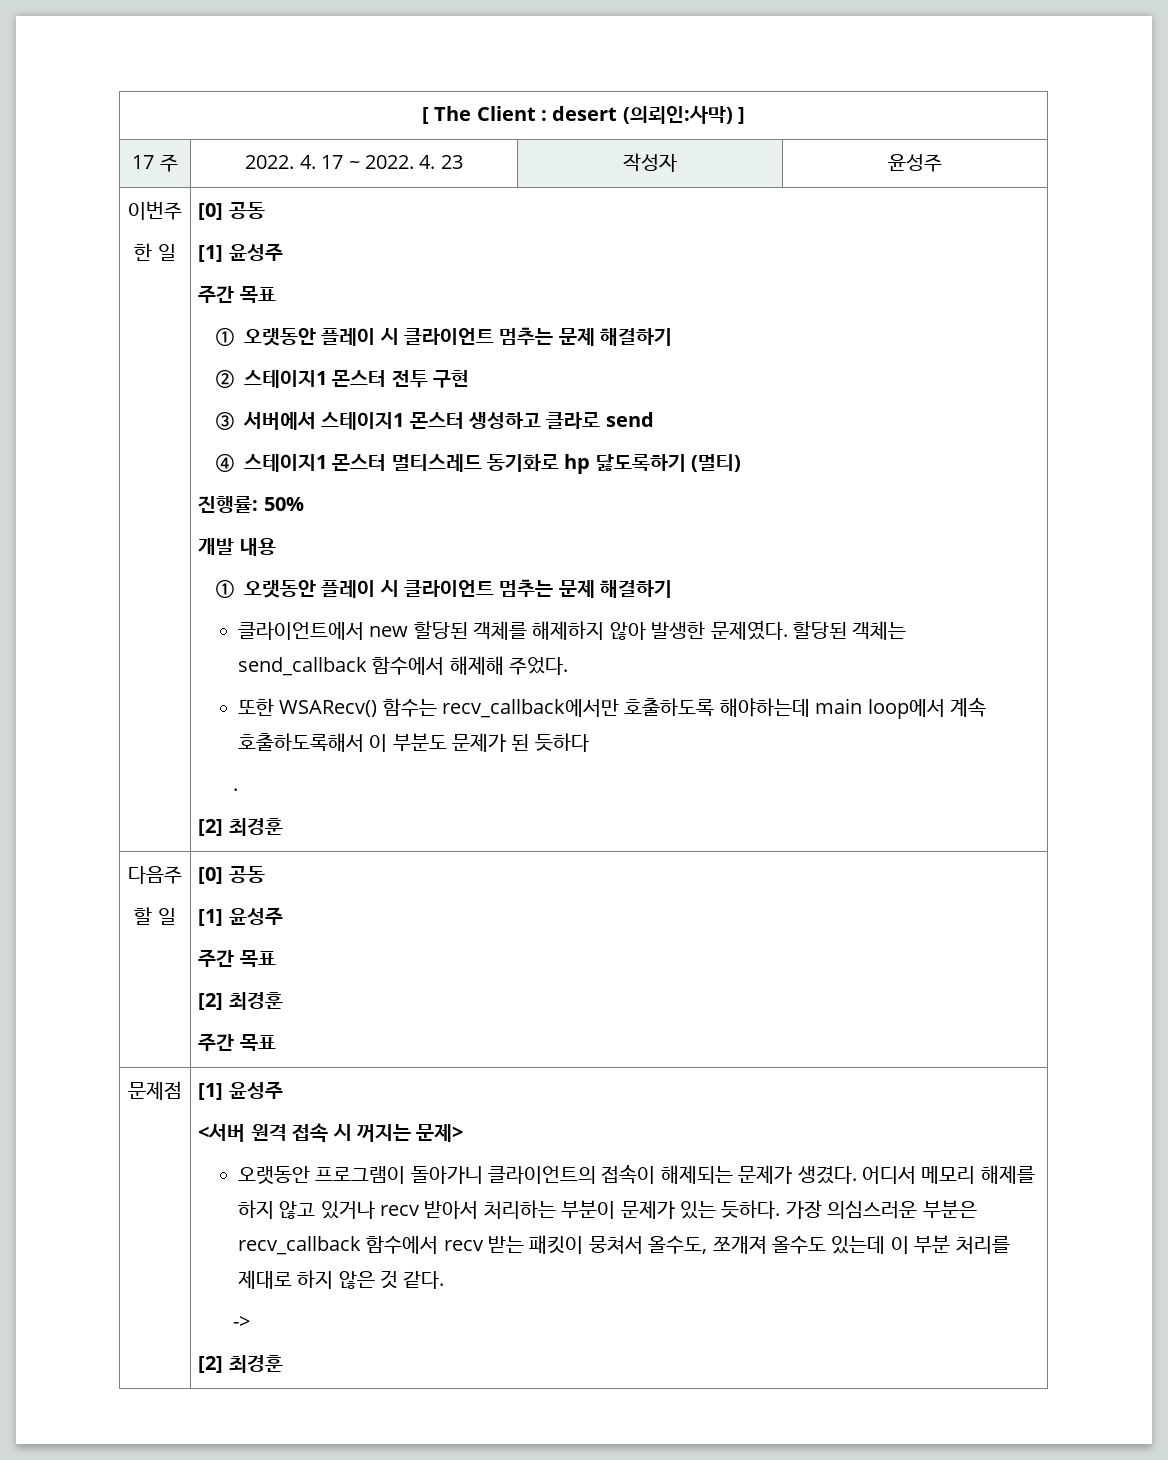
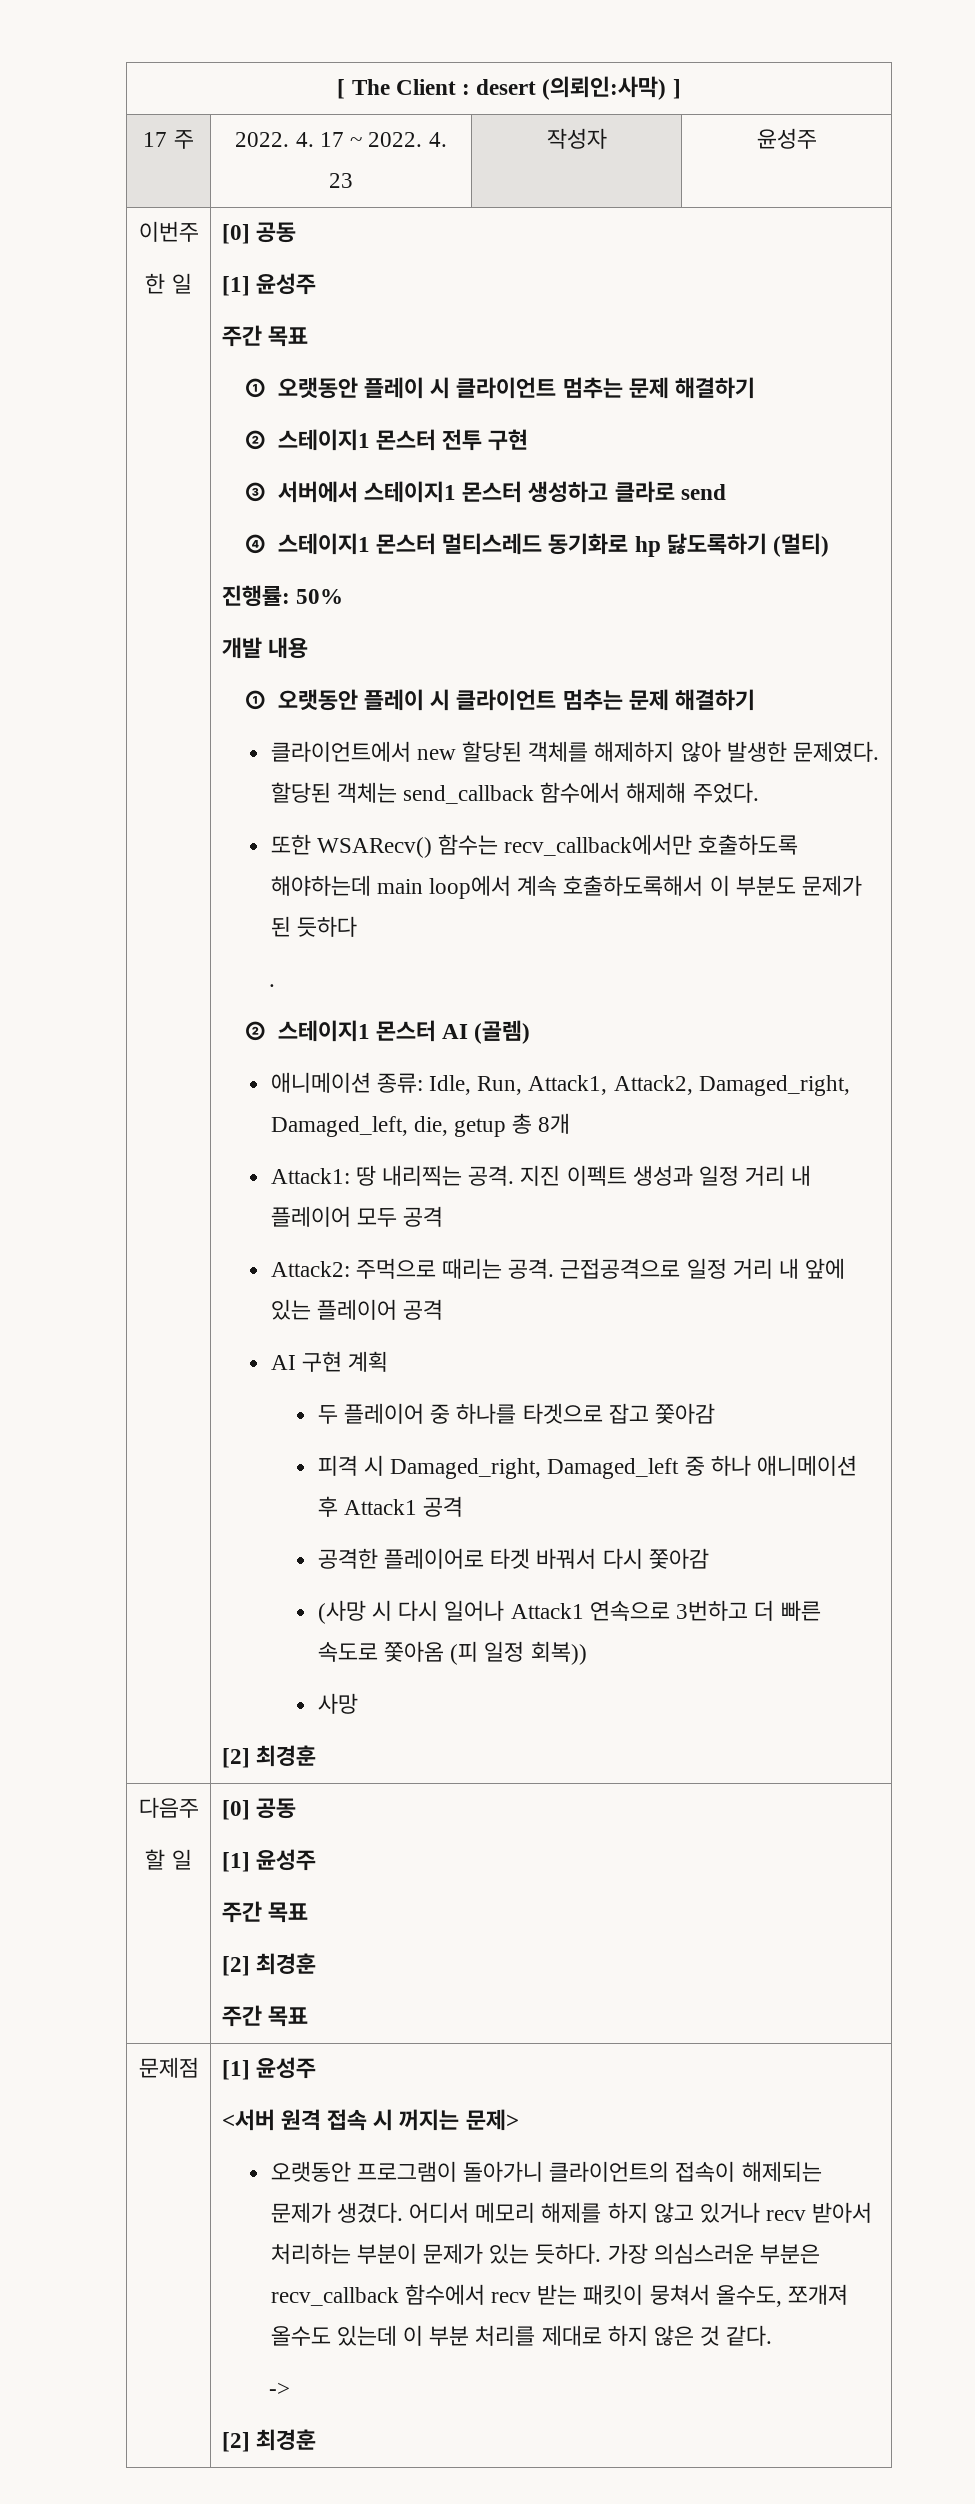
+ ② 스테이지1 몬스터 AI (골렘)
+ 애니메이션 종류: Idle, Run, Attack1, Attack2, Damaged_right, Damaged_left, die, getup 총 8개
+ Attack1: 땅 내리찍는 공격. 지진 이펙트 생성과 일정 거리 내 플레이어 모두 공격
+ Attack2: 주먹으로 때리는 공격. 근접공격으로 일정 거리 내 앞에 있는 플레이어 공격
+ AI 구현 계획
+ 두 플레이어 중 하나를 타겟으로 잡고 쫓아감
+ 피격 시 Damaged_right, Damaged_left 중 하나 애니메이션 후 Attack1 공격
+ 공격한 플레이어로 타겟 바꿔서 다시 쫓아감
+ (사망 시 다시 일어나 Attack1 연속으로 3번하고 더 빠른 속도로 쫓아옴 (피 일정 회복))
+ 사망

